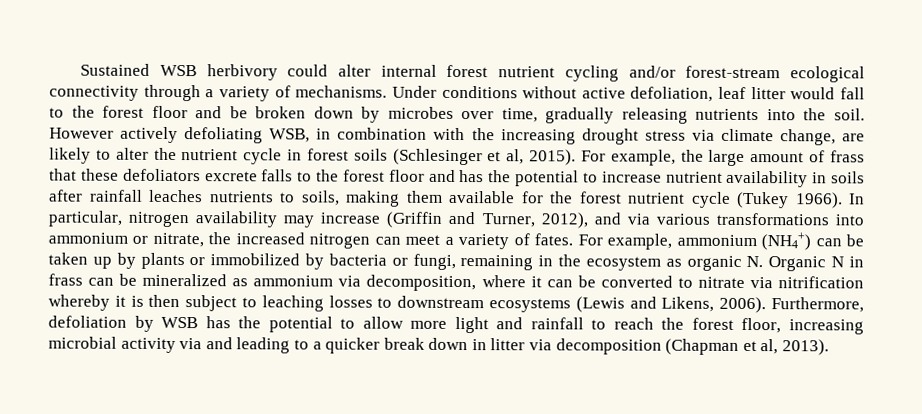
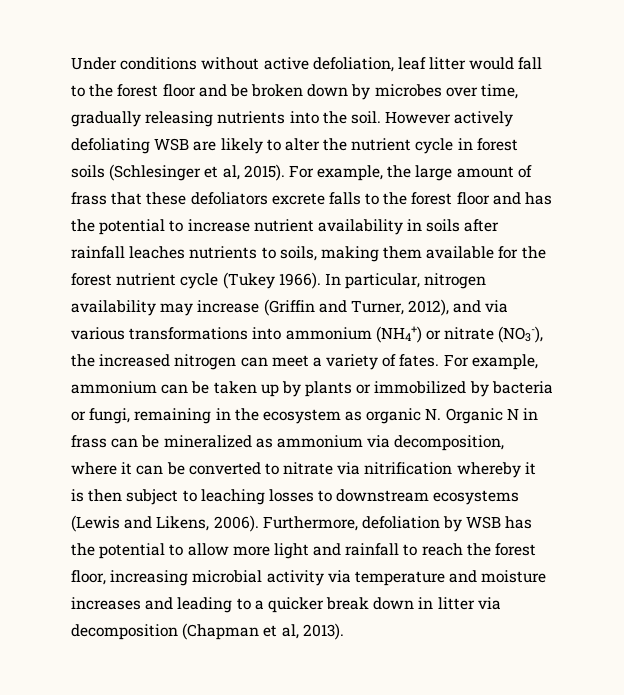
- Sustained WSB herbivory could alter internal forest nutrient cycling and/or forest-stream ecological connectivity through a variety of mechanisms.
- However actively defoliating WSB, in combination with the increasing drought stress via climate change, are likely to alter the nutrient cycle in forest soils (Schlesinger et al, 2015).
+ However actively defoliating WSB are likely to alter the nutrient cycle in forest soils (Schlesinger et al, 2015).
- In particular, nitrogen availability may increase (Griffin and Turner, 2012), and via various transformations into ammonium or nitrate, the increased nitrogen can meet a variety of fates.
+ In particular, nitrogen availability may increase (Griffin and Turner, 2012), and via various transformations into ammonium (NH4+) or nitrate (NO3-), the increased nitrogen can meet a variety of fates.
- For example, ammonium (NH4+) can be taken up by plants or immobilized by bacteria or fungi, remaining in the ecosystem as organic N. Organic N in frass can be mineralized as ammonium via decomposition, where it can be converted to nitrate via nitrification whereby it is then subject to leaching losses to downstream ecosystems (Lewis and Likens, 2006).
+ For example, ammonium can be taken up by plants or immobilized by bacteria or fungi, remaining in the ecosystem as organic N. Organic N in frass can be mineralized as ammonium via decomposition, where it can be converted to nitrate via nitrification whereby it is then subject to leaching losses to downstream ecosystems (Lewis and Likens, 2006).
- Furthermore, defoliation by WSB has the potential to allow more light and rainfall to reach the forest floor, increasing microbial activity via and leading to a quicker break down in litter via decomposition (Chapman et al, 2013).
+ Furthermore, defoliation by WSB has the potential to allow more light and rainfall to reach the forest floor, increasing microbial activity via temperature and moisture increases and leading to a quicker break down in litter via decomposition (Chapman et al, 2013).

